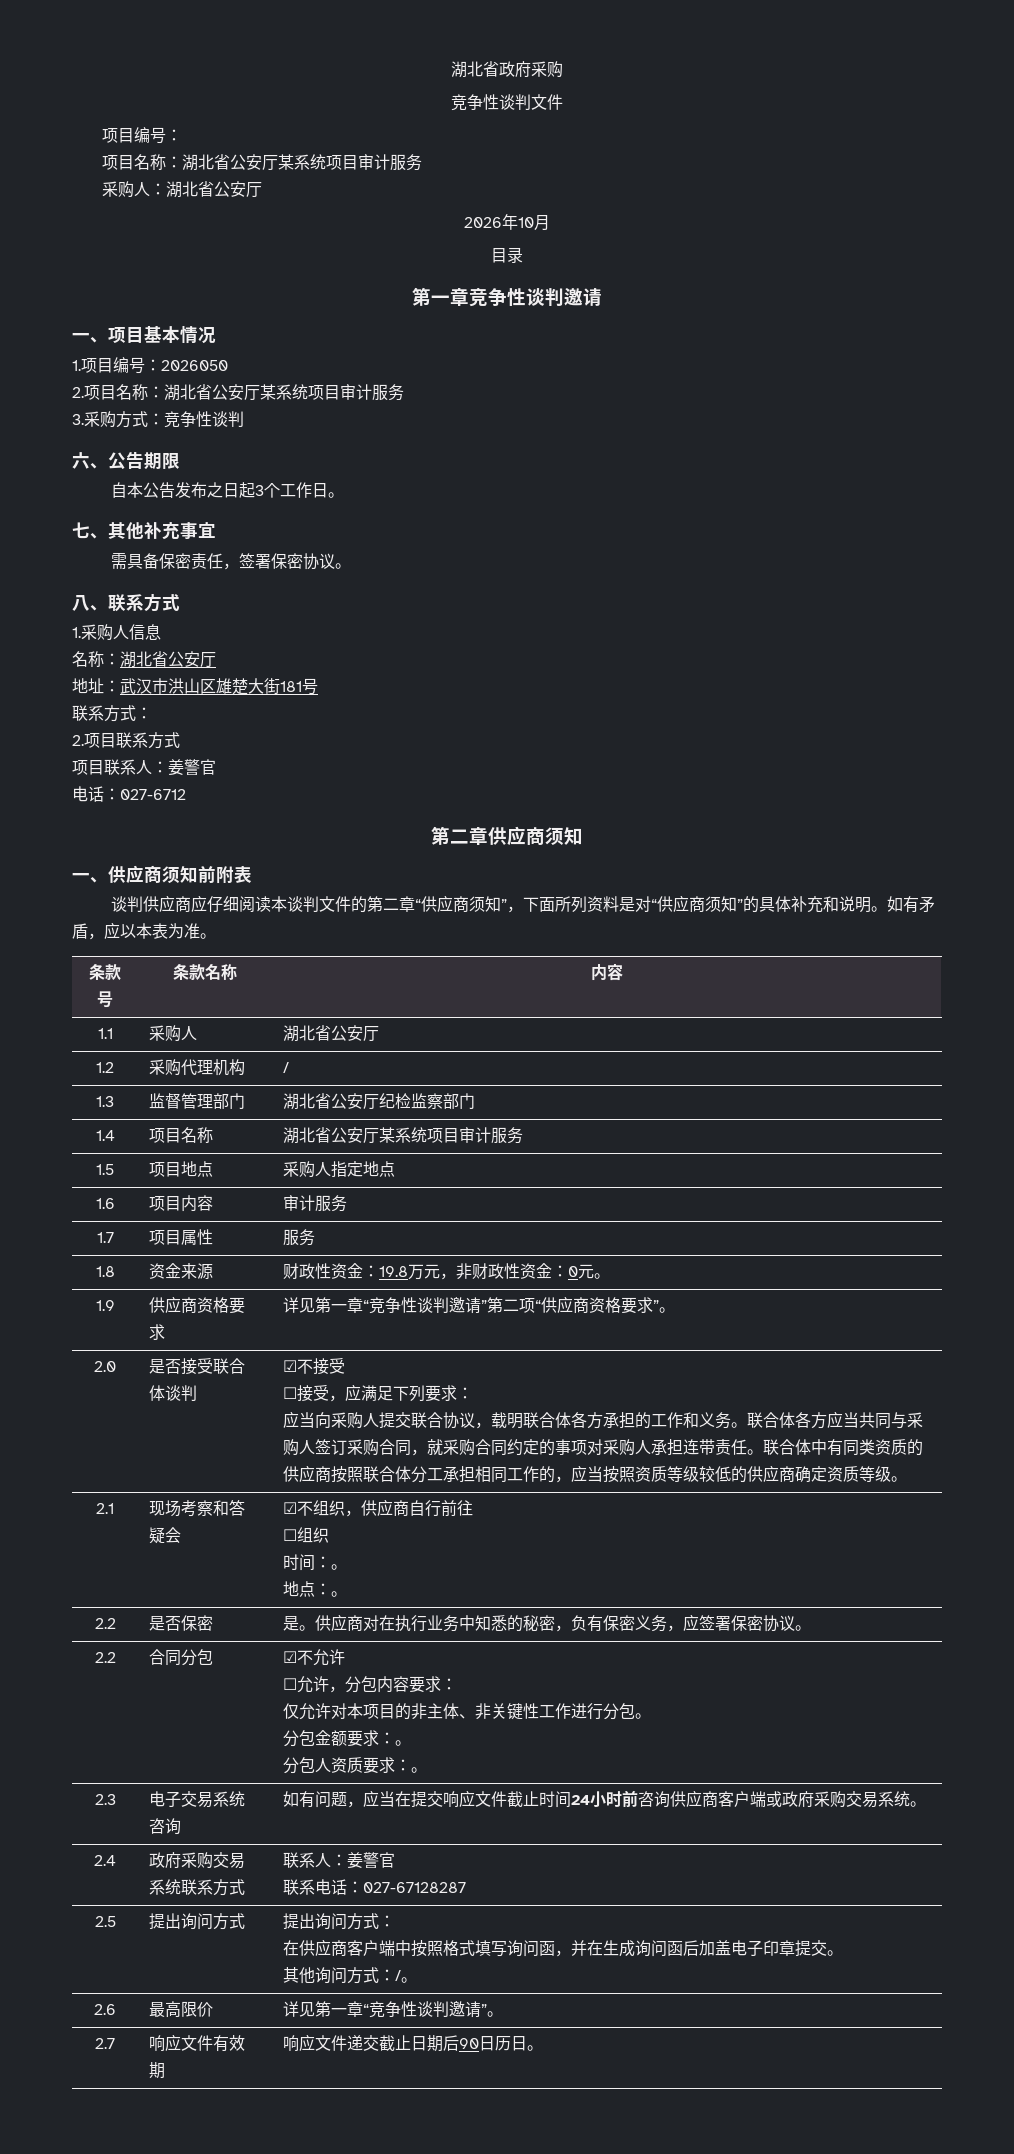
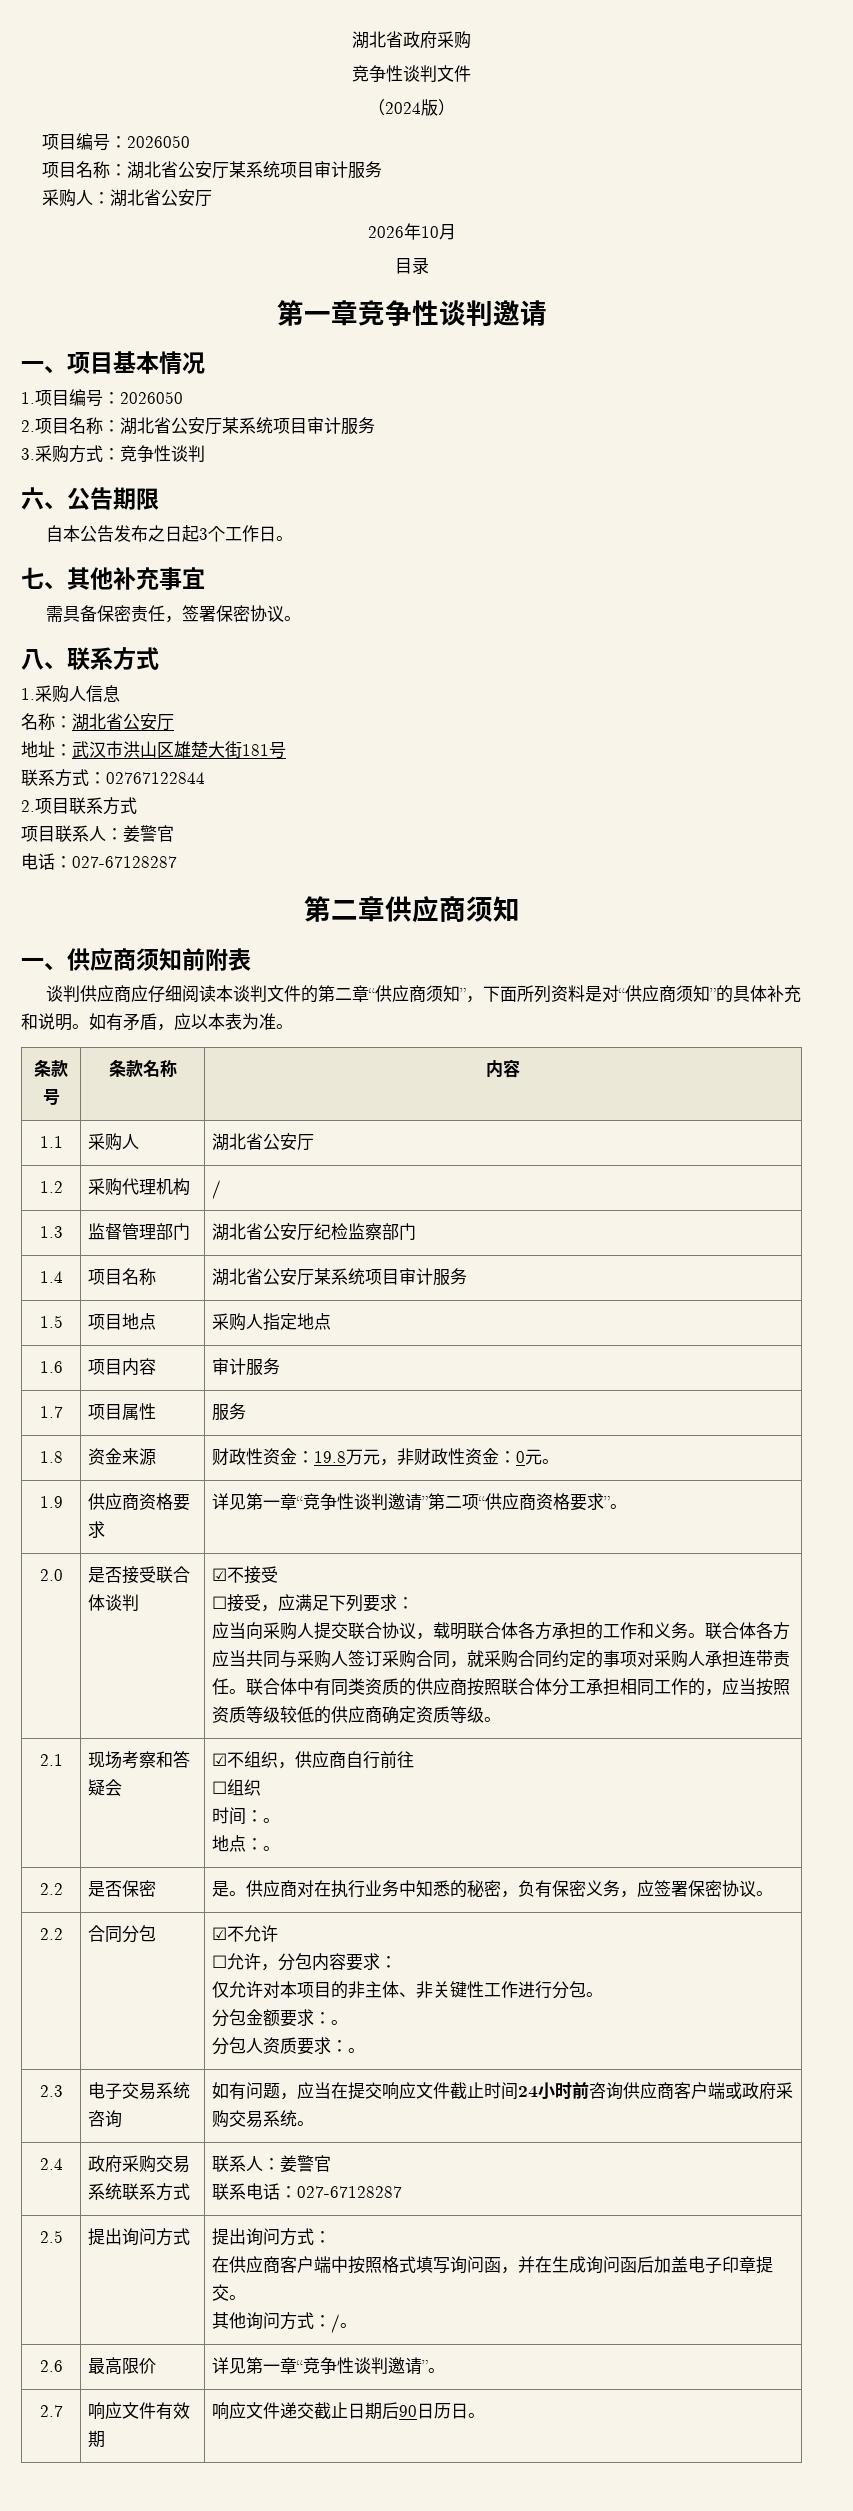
  竞争性谈判文件
- 项目编号：
+ （2024版）
+ 项目编号：2026050
- 联系方式：
+ 联系方式：02767122844
  项目联系人：姜警官
- 电话：027-6712
+ 电话：027-67128287

